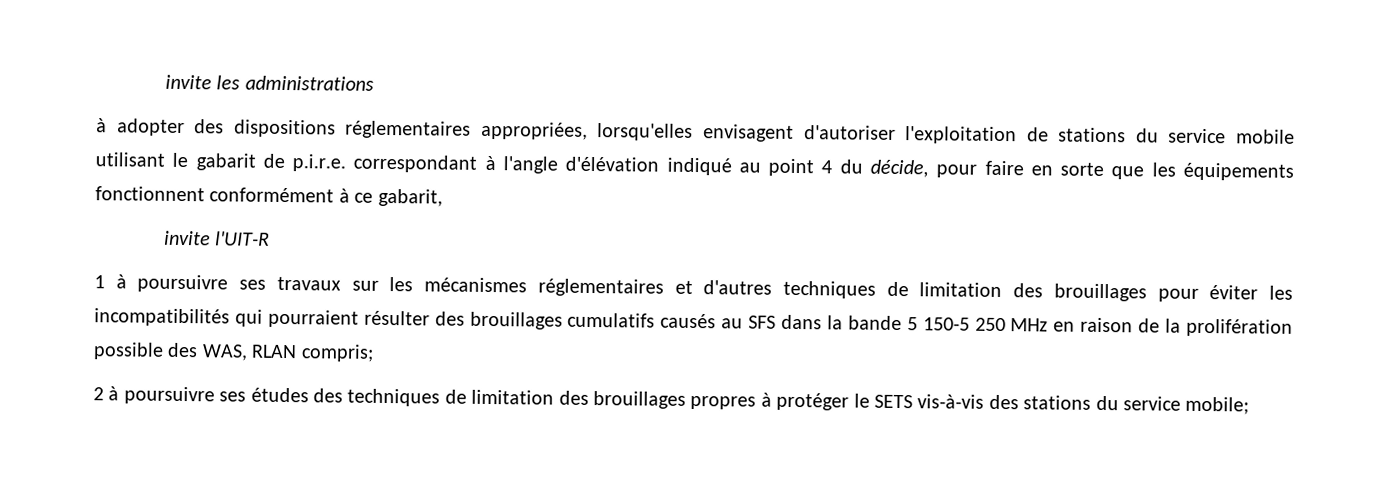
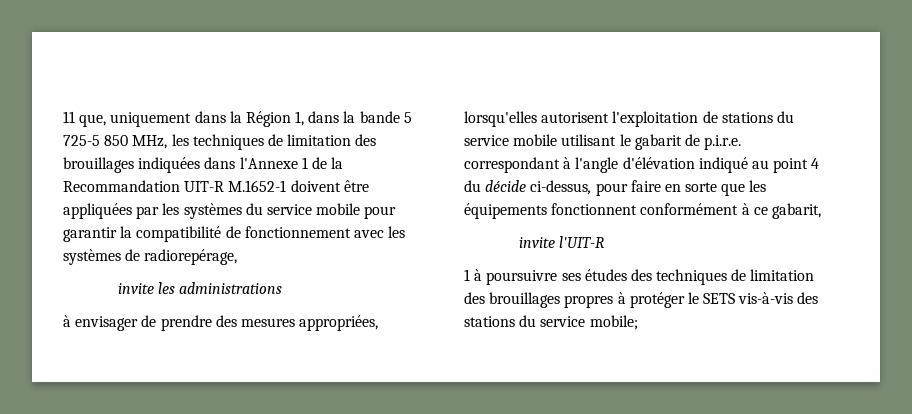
+ 11 que, uniquement dans la Région 1, dans la bande 5 725-5 850 MHz, les techniques de limitation des brouillages indiquées dans l'Annexe 1 de la Recommandation UIT-R M.1652-1 doivent être appliquées par les systèmes du service mobile pour garantir la compatibilité de fonctionnement avec les systèmes de radiorepérage,
  invite les administrations
- à adopter des dispositions réglementaires appropriées, lorsqu'elles envisagent d'autoriser l'exploitation de stations du service mobile utilisant le gabarit de p.i.r.e. correspondant à l'angle d'élévation indiqué au point 4 du décide, pour faire en sorte que les équipements fonctionnent conformément à ce gabarit,
+ à envisager de prendre des mesures appropriées, lorsqu'elles autorisent l'exploitation de stations du service mobile utilisant le gabarit de p.i.r.e. correspondant à l'angle d'élévation indiqué au point 4 du décide ci-dessus, pour faire en sorte que les équipements fonctionnent conformément à ce gabarit,
- 1 à poursuivre ses travaux sur les mécanismes réglementaires et d'autres techniques de limitation des brouillages pour éviter les incompatibilités qui pourraient résulter des brouillages cumulatifs causés au SFS dans la bande 5 150-5 250 MHz en raison de la prolifération possible des WAS, RLAN compris;
- 2 à poursuivre ses études des techniques de limitation des brouillages propres à protéger le SETS vis-à-vis des stations du service mobile;
+ 1 à poursuivre ses études des techniques de limitation des brouillages propres à protéger le SETS vis-à-vis des stations du service mobile;

